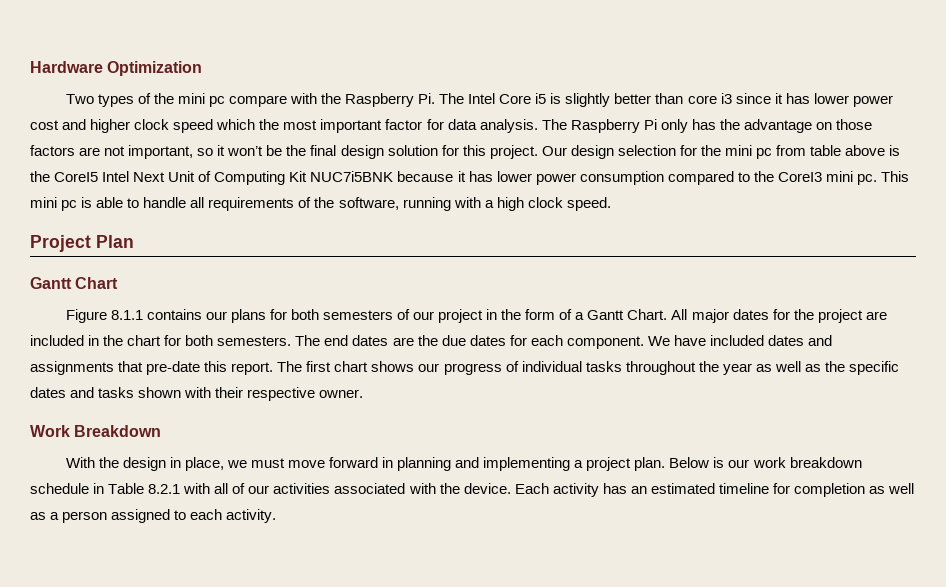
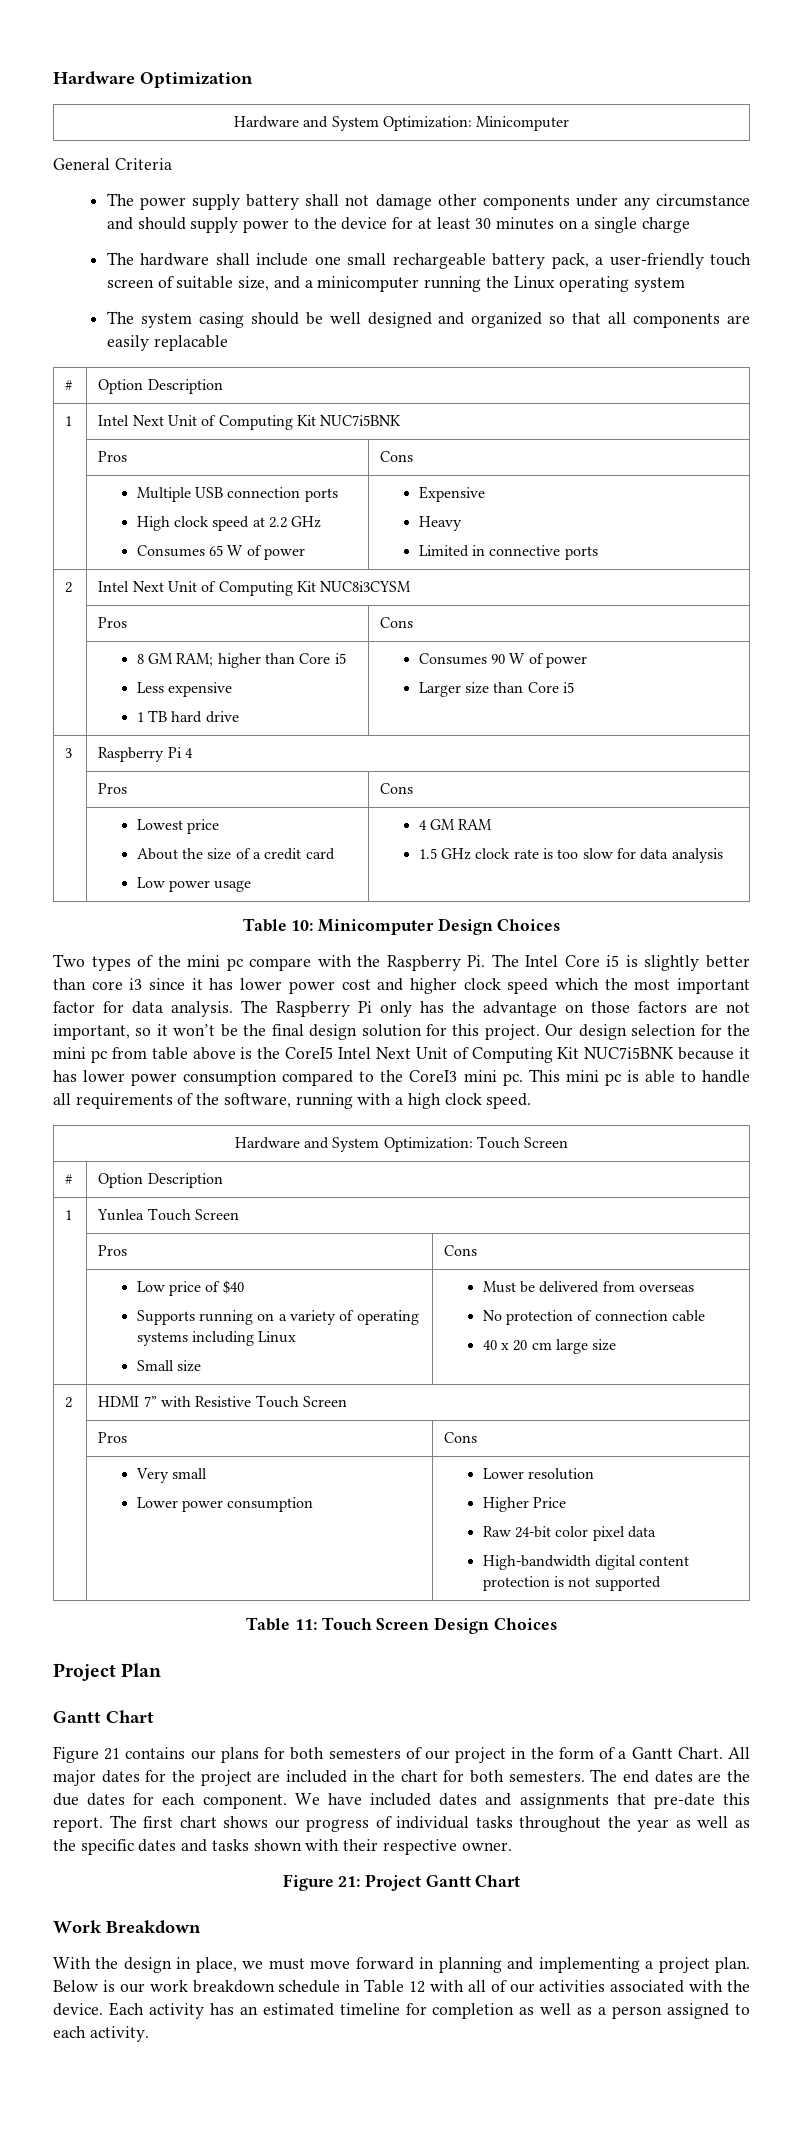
+ Hardware and System Optimization: Minicomputer
+ General Criteria
+ The power supply battery shall not damage other components under any circumstance and should supply power to the device for at least 30 minutes on a single charge
+ The hardware shall include one small rechargeable battery pack, a user-friendly touch screen of suitable size, and a minicomputer running the Linux operating system
+ The system casing should be well designed and organized so that all components are easily replacable
+ # | Option Description
+ 1 | Intel Next Unit of Computing Kit NUC7i5BNK
+ | Pros | Cons
+ | Multiple USB connection ports
+ High clock speed at 2.2 GHz
+ Consumes 65 W of power | Expensive
+ Heavy
+ Limited in connective ports
+ 2 | Intel Next Unit of Computing Kit NUC8i3CYSM
+ | Pros | Cons
+ | 8 GM RAM; higher than Core i5
+ Less expensive
+ 1 TB hard drive | Consumes 90 W of power
+ Larger size than Core i5
+ 3 | Raspberry Pi 4
+ | Pros | Cons
+ | Lowest price
+ About the size of a credit card
+ Low power usage | 4 GM RAM
+ 1.5 GHz clock rate is too slow for data analysis
+ Table 10: Minicomputer Design Choices
+ Hardware and System Optimization: Touch Screen
+ # | Option Description
+ 1 | Yunlea Touch Screen
+ | Pros | Cons
+ | Low price of $40
+ Supports running on a variety of operating systems including Linux
+ Small size | Must be delivered from overseas
+ No protection of connection cable
+ 40 x 20 cm large size
+ 2 | HDMI 7” with Resistive Touch Screen
+ | Pros | Cons
+ | Very small
+ Lower power consumption | Lower resolution
+ Higher Price
+ Raw 24-bit color pixel data
+ High-bandwidth digital content protection is not supported
+ Table 11: Touch Screen Design Choices
- Figure 8.1.1 contains our plans for both semesters of our project in the form of a Gantt Chart.
+ Figure 21 contains our plans for both semesters of our project in the form of a Gantt Chart.
+ Figure 21: Project Gantt Chart
- Below is our work breakdown schedule in Table 8.2.1 with all of our activities associated with the device.
+ Below is our work breakdown schedule in Table 12 with all of our activities associated with the device.

